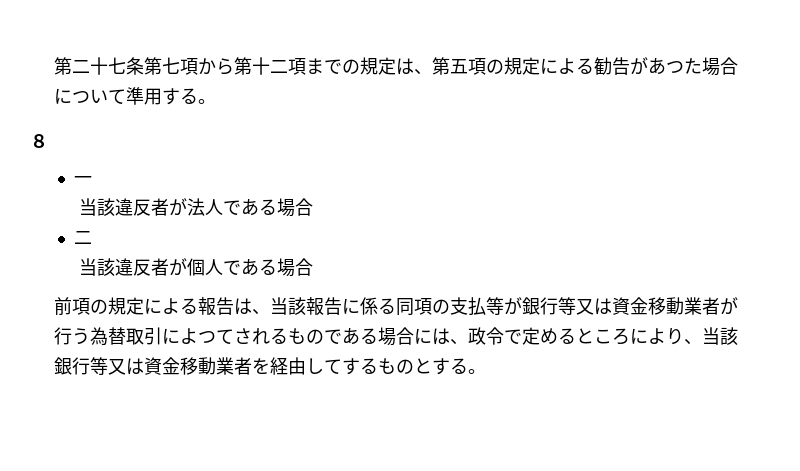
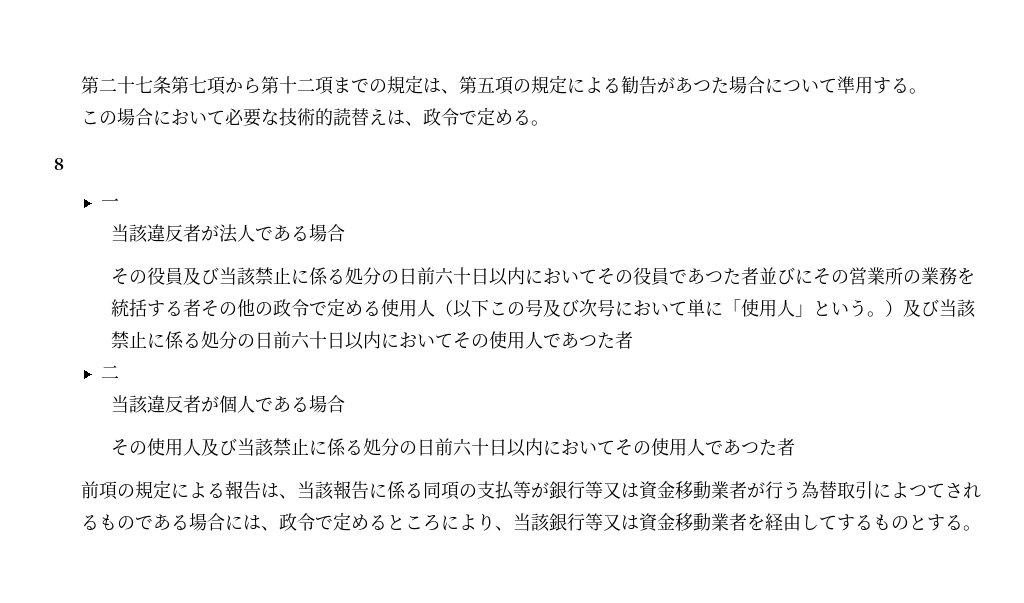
+ この場合において必要な技術的読替えは、政令で定める。
+ その役員及び当該禁止に係る処分の日前六十日以内においてその役員であつた者並びにその営業所の業務を統括する者その他の政令で定める使用人（以下この号及び次号において単に「使用人」という。）及び当該禁止に係る処分の日前六十日以内においてその使用人であつた者
+ その使用人及び当該禁止に係る処分の日前六十日以内においてその使用人であつた者

